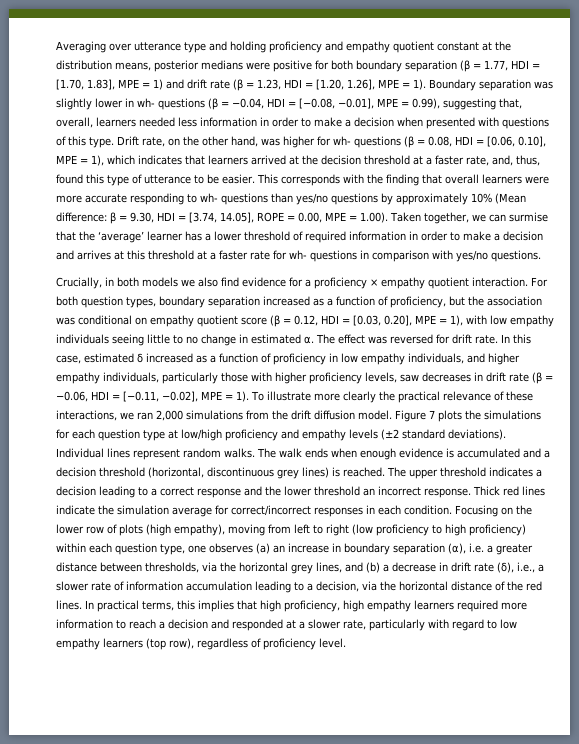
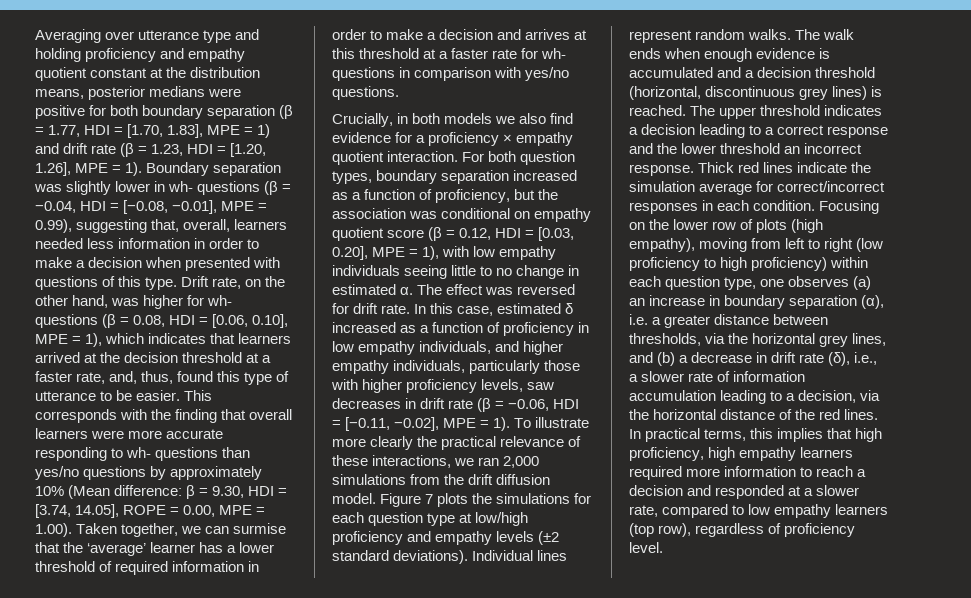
- In practical terms, this implies that high proficiency, high empathy learners required more information to reach a decision and responded at a slower rate, particularly with regard to low empathy learners (top row), regardless of proficiency level.
+ In practical terms, this implies that high proficiency, high empathy learners required more information to reach a decision and responded at a slower rate, compared to low empathy learners (top row), regardless of proficiency level.

